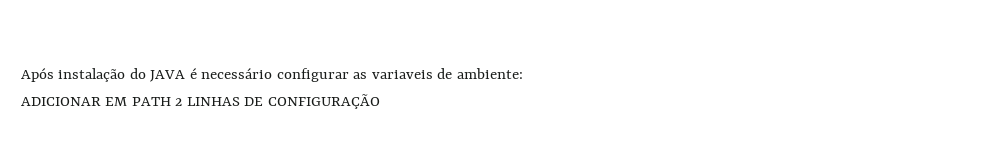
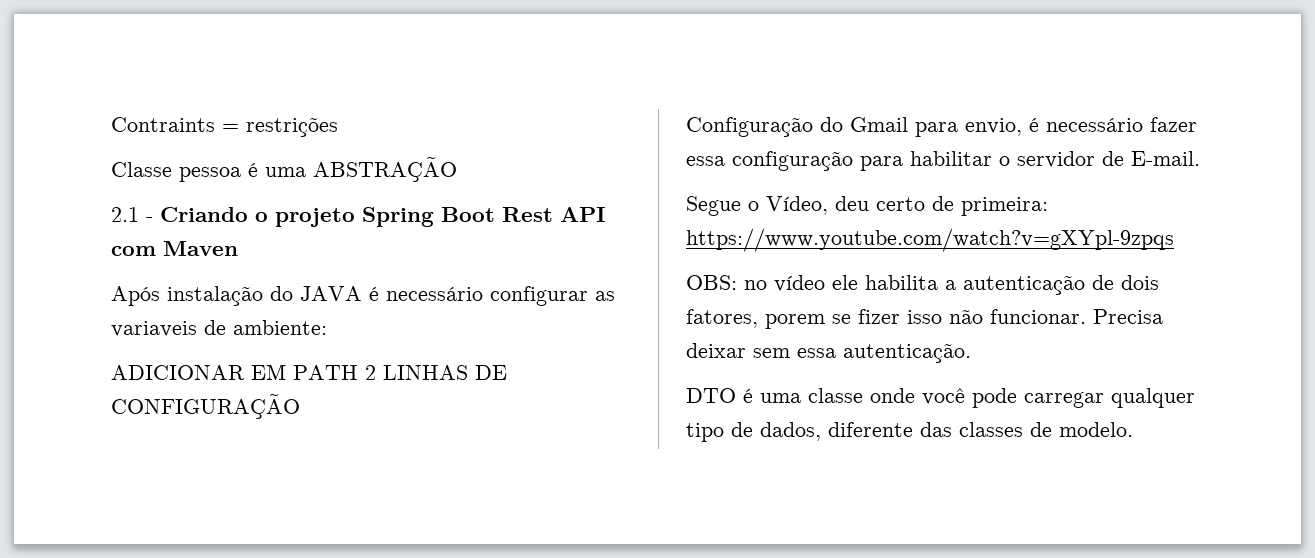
+ Contraints = restrições
+ Classe pessoa é uma ABSTRAÇÃO
+ 2.1 - Criando o projeto Spring Boot Rest API com Maven
+ Configuração do Gmail para envio, é necessário fazer essa configuração para habilitar o servidor de E-mail.
+ Segue o Vídeo, deu certo de primeira: https://www.youtube.com/watch?v=gXYpl-9zpqs
+ OBS: no vídeo ele habilita a autenticação de dois fatores, porem se fizer isso não funcionar. Precisa deixar sem essa autenticação.
+ DTO é uma classe onde você pode carregar qualquer tipo de dados, diferente das classes de modelo.

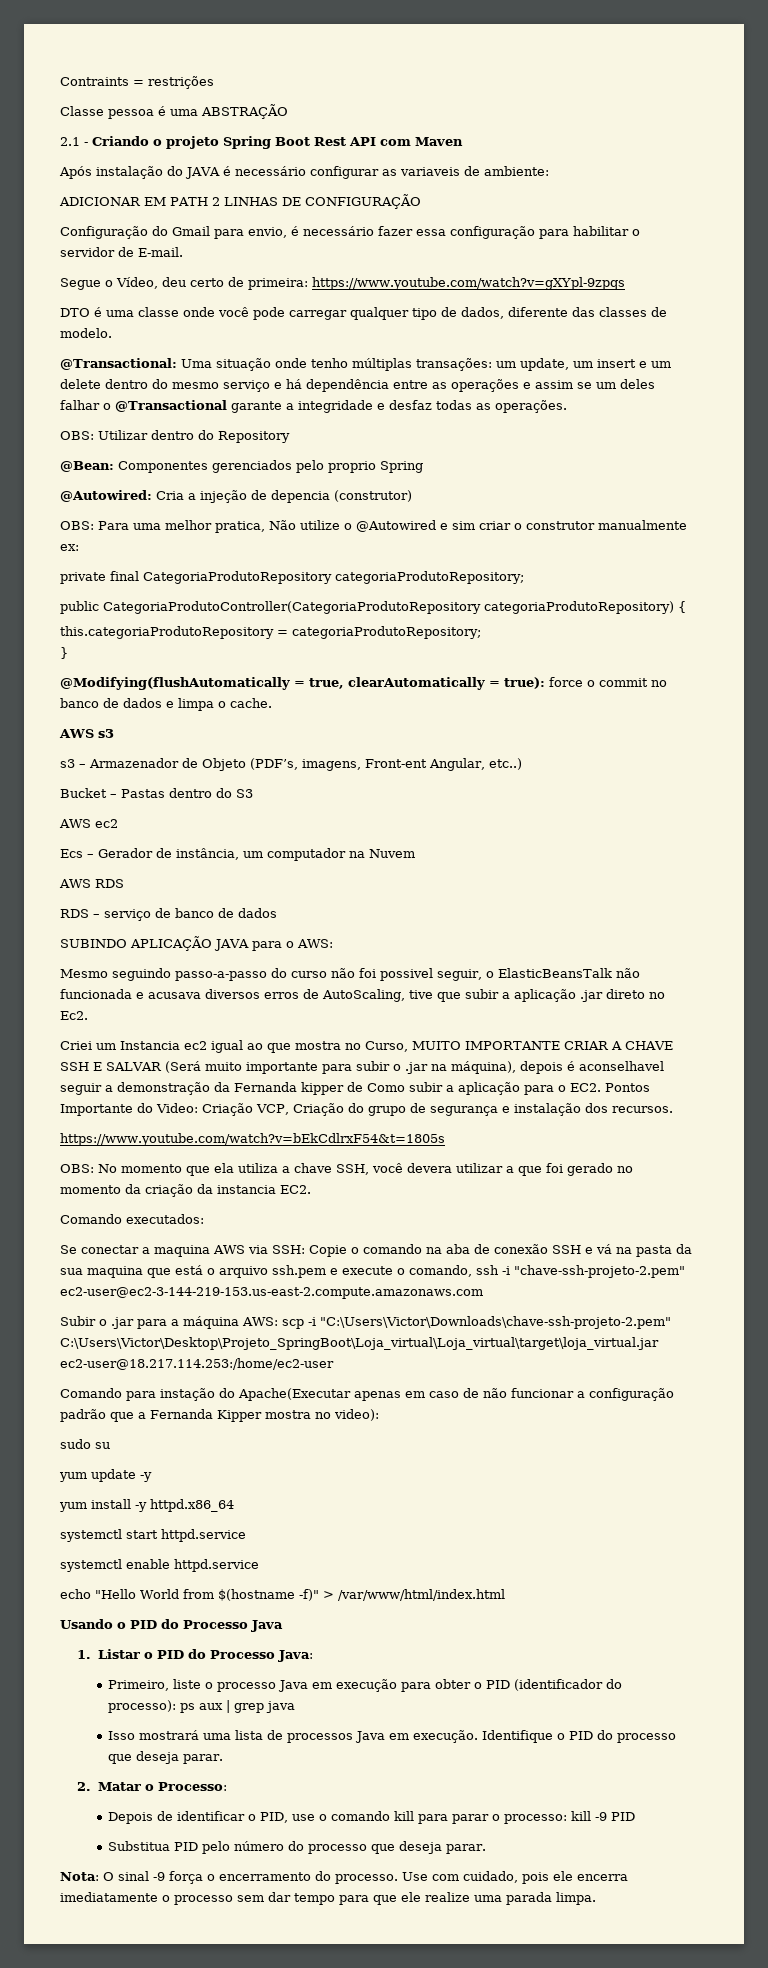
- OBS: no vídeo ele habilita a autenticação de dois fatores, porem se fizer isso não funcionar. Precisa deixar sem essa autenticação.
+ @Transactional: Uma situação onde tenho múltiplas transações: um update, um insert e um delete dentro do mesmo serviço e há dependência entre as operações e assim se um deles falhar o @Transactional garante a integridade e desfaz todas as operações.
+ OBS: Utilizar dentro do Repository
+ @Bean: Componentes gerenciados pelo proprio Spring
+ @Autowired: Cria a injeção de depencia (construtor)
+ OBS: Para uma melhor pratica, Não utilize o @Autowired e sim criar o construtor manualmente ex:
+ private final CategoriaProdutoRepository categoriaProdutoRepository;
+ public CategoriaProdutoController(CategoriaProdutoRepository categoriaProdutoRepository) {
+ this.categoriaProdutoRepository = categoriaProdutoRepository;
+ }
+ @Modifying(flushAutomatically = true, clearAutomatically = true): force o commit no banco de dados e limpa o cache.
+ AWS s3
+ s3 – Armazenador de Objeto (PDF’s, imagens, Front-ent Angular, etc..)
+ Bucket – Pastas dentro do S3
+ AWS ec2
+ Ecs – Gerador de instância, um computador na Nuvem
+ AWS RDS
+ RDS – serviço de banco de dados
+ SUBINDO APLICAÇÃO JAVA para o AWS:
+ Mesmo seguindo passo-a-passo do curso não foi possivel seguir, o ElasticBeansTalk não funcionada e acusava diversos erros de AutoScaling, tive que subir a aplicação .jar direto no Ec2.
+ Criei um Instancia ec2 igual ao que mostra no Curso, MUITO IMPORTANTE CRIAR A CHAVE SSH E SALVAR (Será muito importante para subir o .jar na máquina), depois é aconselhavel seguir a demonstração da Fernanda kipper de Como subir a aplicação para o EC2. Pontos Importante do Video: Criação VCP, Criação do grupo de segurança e instalação dos recursos.
+ https://www.youtube.com/watch?v=bEkCdlrxF54&t=1805s
+ OBS: No momento que ela utiliza a chave SSH, você devera utilizar a que foi gerado no momento da criação da instancia EC2.
+ Comando executados:
+ Se conectar a maquina AWS via SSH: Copie o comando na aba de conexão SSH e vá na pasta da sua maquina que está o arquivo ssh.pem e execute o comando, ssh -i "chave-ssh-projeto-2.pem" ec2-user@ec2-3-144-219-153.us-east-2.compute.amazonaws.com
+ Subir o .jar para a máquina AWS: scp -i "C:\Users\Victor\Downloads\chave-ssh-projeto-2.pem" C:\Users\Victor\Desktop\Projeto_SpringBoot\Loja_virtual\Loja_virtual\target\loja_virtual.jar ec2-user@18.217.114.253:/home/ec2-user
+ Comando para instação do Apache(Executar apenas em caso de não funcionar a configuração padrão que a Fernanda Kipper mostra no video):
+ sudo su
+ yum update -y
+ yum install -y httpd.x86_64
+ systemctl start httpd.service
+ systemctl enable httpd.service
+ echo "Hello World from $(hostname -f)" > /var/www/html/index.html
+ Usando o PID do Processo Java
+ 1. Listar o PID do Processo Java:
+ Primeiro, liste o processo Java em execução para obter o PID (identificador do processo): ps aux | grep java
+ Isso mostrará uma lista de processos Java em execução. Identifique o PID do processo que deseja parar.
+ 2. Matar o Processo:
+ Depois de identificar o PID, use o comando kill para parar o processo: kill -9 PID
+ Substitua PID pelo número do processo que deseja parar.
+ Nota: O sinal -9 força o encerramento do processo. Use com cuidado, pois ele encerra imediatamente o processo sem dar tempo para que ele realize uma parada limpa.

